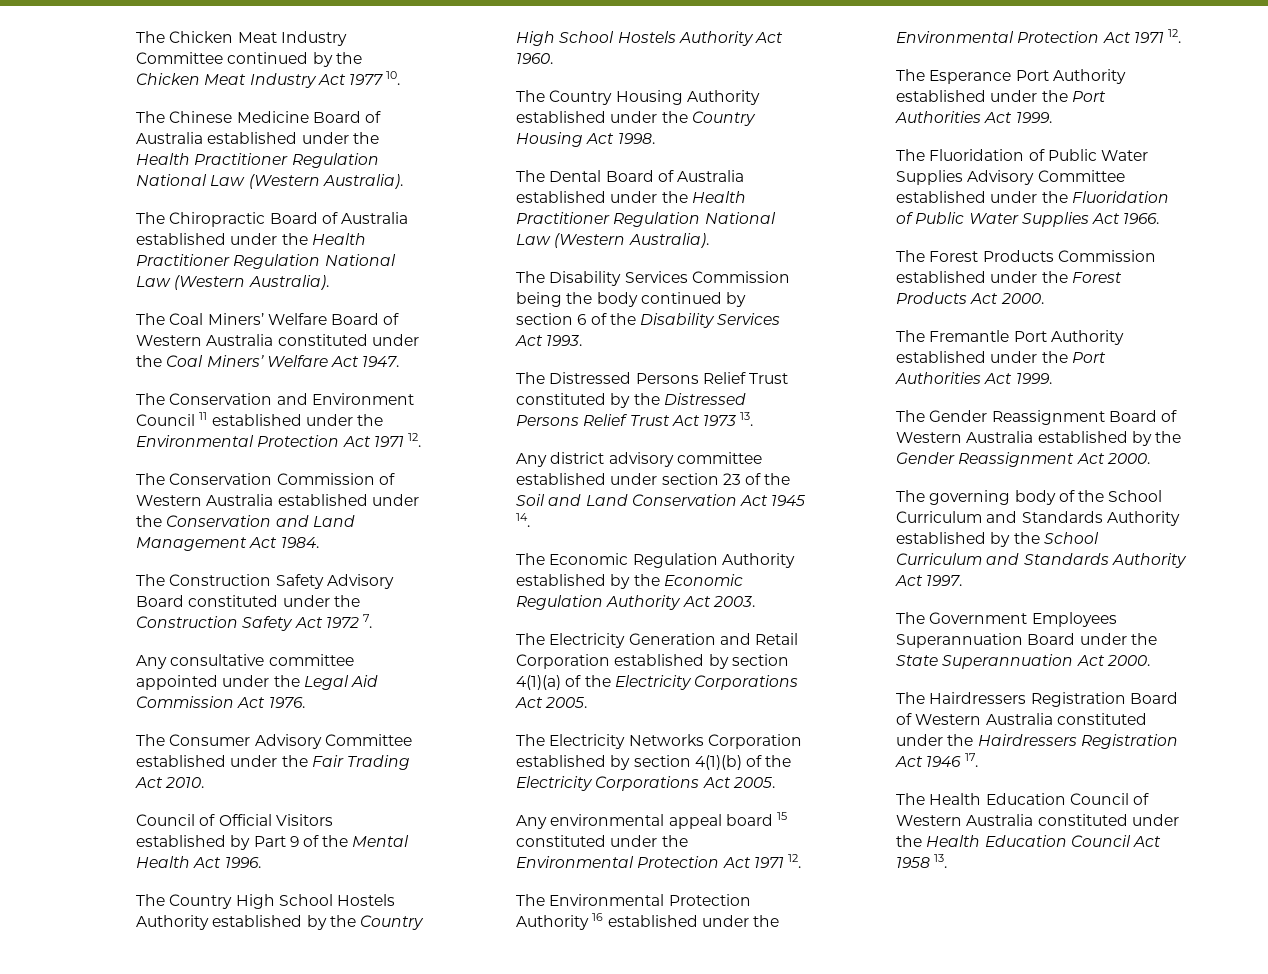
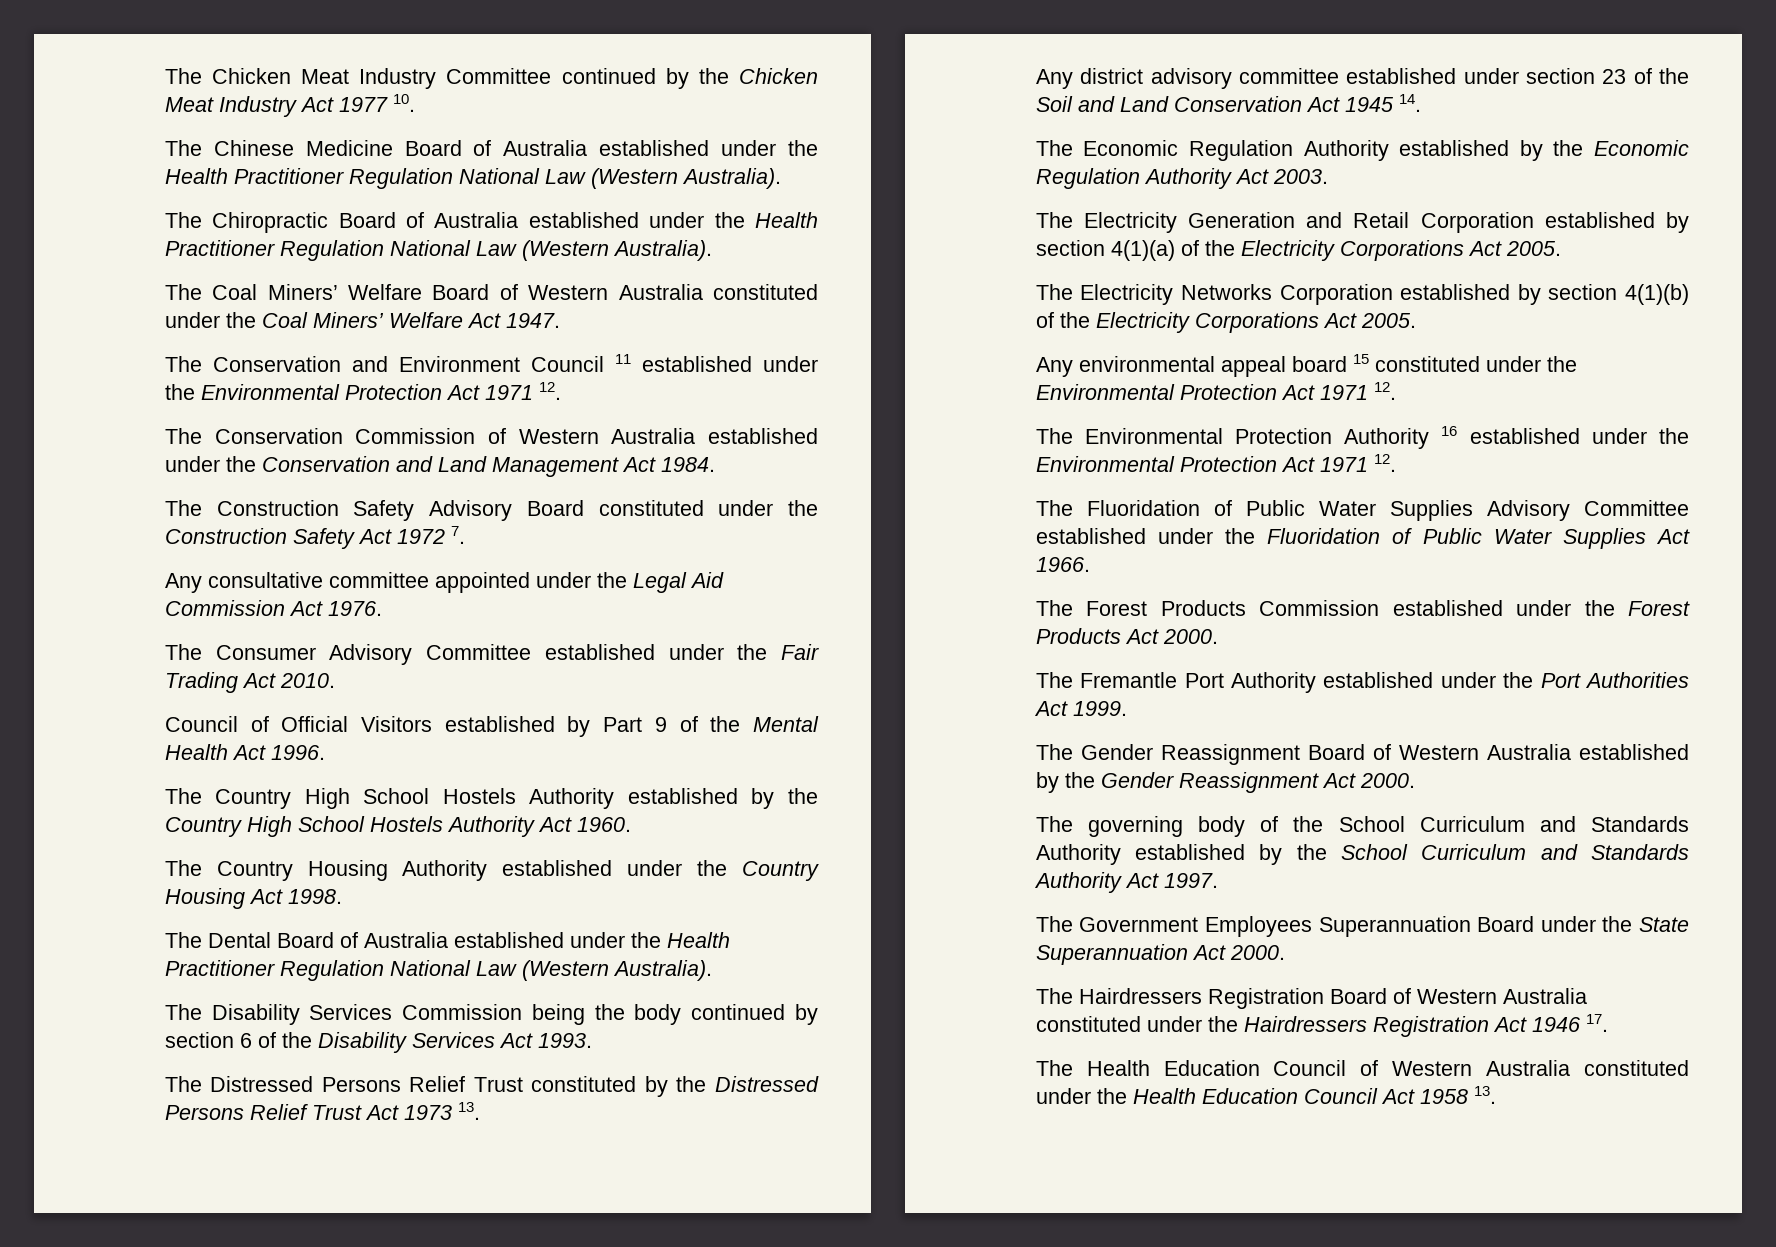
- The Esperance Port Authority established under the Port Authorities Act 1999.

